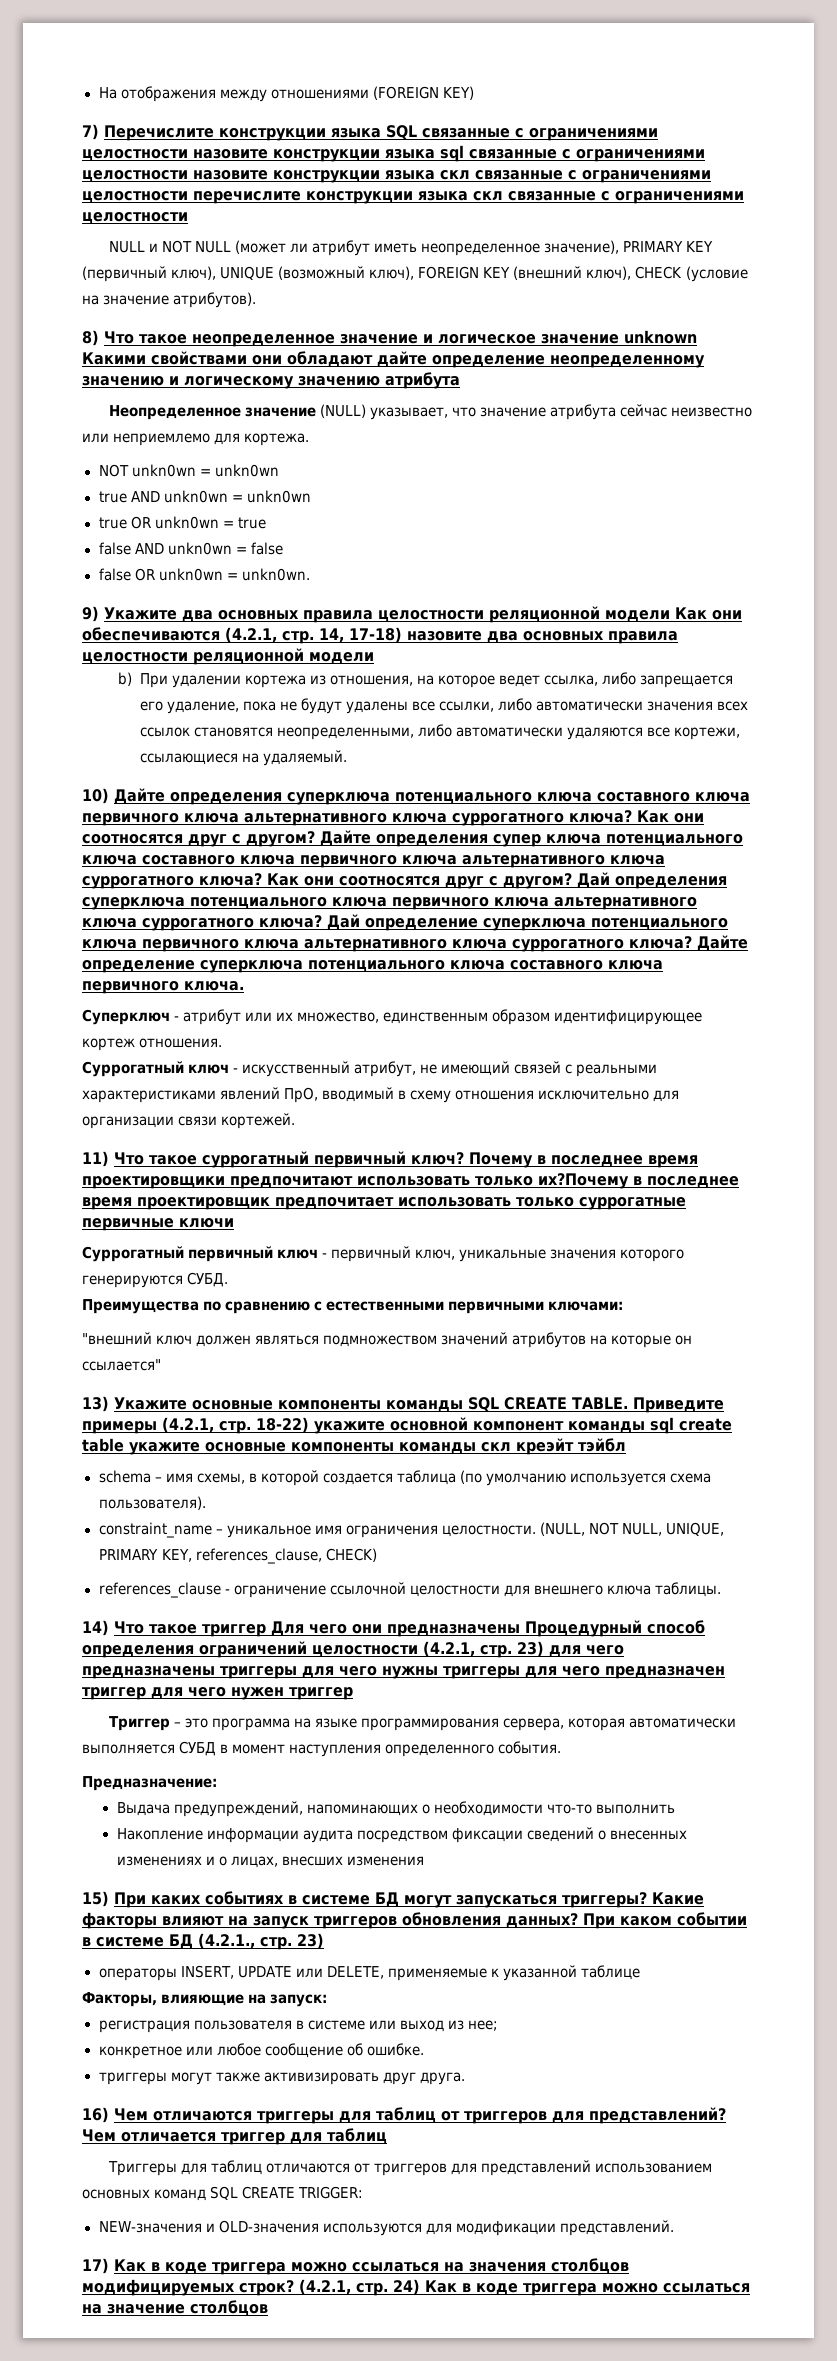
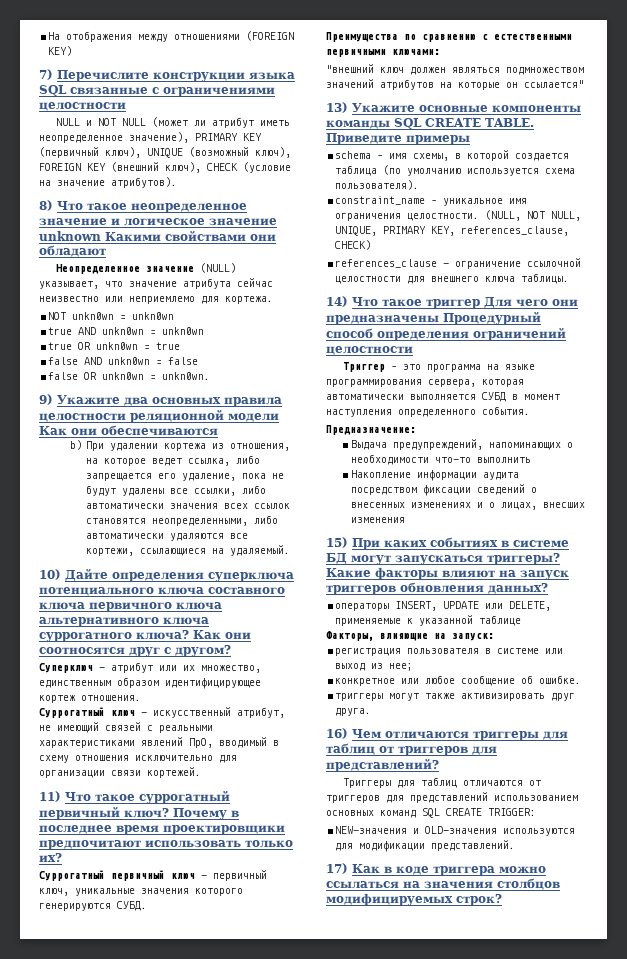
- 7) Перечислите конструкции языка SQL связанные с ограничениями целостности назовите конструкции языка sql связанные с ограничениями целостности назовите конструкции языка скл связанные с ограничениями целостности перечислите конструкции языка скл связанные с ограничениями целостности
+ 7) Перечислите конструкции языка SQL связанные с ограничениями целостности
- 8) Что такое неопределенное значение и логическое значение unknown Какими свойствами они обладают дайте определение неопределенному значению и логическому значению атрибута
+ 8) Что такое неопределенное значение и логическое значение unknown Какими свойствами они обладают
- 9) Укажите два основных правила целостности реляционной модели Как они обеспечиваются (4.2.1, стр. 14, 17-18) назовите два основных правила целостности реляционной модели
+ 9) Укажите два основных правила целостности реляционной модели Как они обеспечиваются
- Дайте определения супер ключа потенциального ключа составного ключа первичного ключа альтернативного ключа суррогатного ключа? Как они соотносятся друг с другом? Дай определения суперключа потенциального ключа первичного ключа альтернативного ключа суррогатного ключа? Дай определение суперключа потенциального ключа первичного ключа альтернативного ключа суррогатного ключа? Дайте определение суперключа потенциального ключа составного ключа первичного ключа.
- Почему в последнее время проектировщики предпочитают использовать только их?Почему в последнее время проектировщик предпочитает использовать только суррогатные первичные ключи
+ Почему в последнее время проектировщики предпочитают использовать только их?
- Приведите примеры (4.2.1, стр. 18-22) укажите основной компонент команды sql create table укажите основные компоненты команды скл креэйт тэйбл
+ Приведите примеры
- 14) Что такое триггер Для чего они предназначены Процедурный способ определения ограничений целостности (4.2.1, стр. 23) для чего предназначены триггеры для чего нужны триггеры для чего предназначен триггер для чего нужен триггер
+ 14) Что такое триггер Для чего они предназначены Процедурный способ определения ограничений целостности
- При каком событии в системе БД (4.2.1., стр. 23)
- Чем отличается триггер для таблиц
- (4.2.1, стр. 24) Как в коде триггера можно ссылаться на значение столбцов

